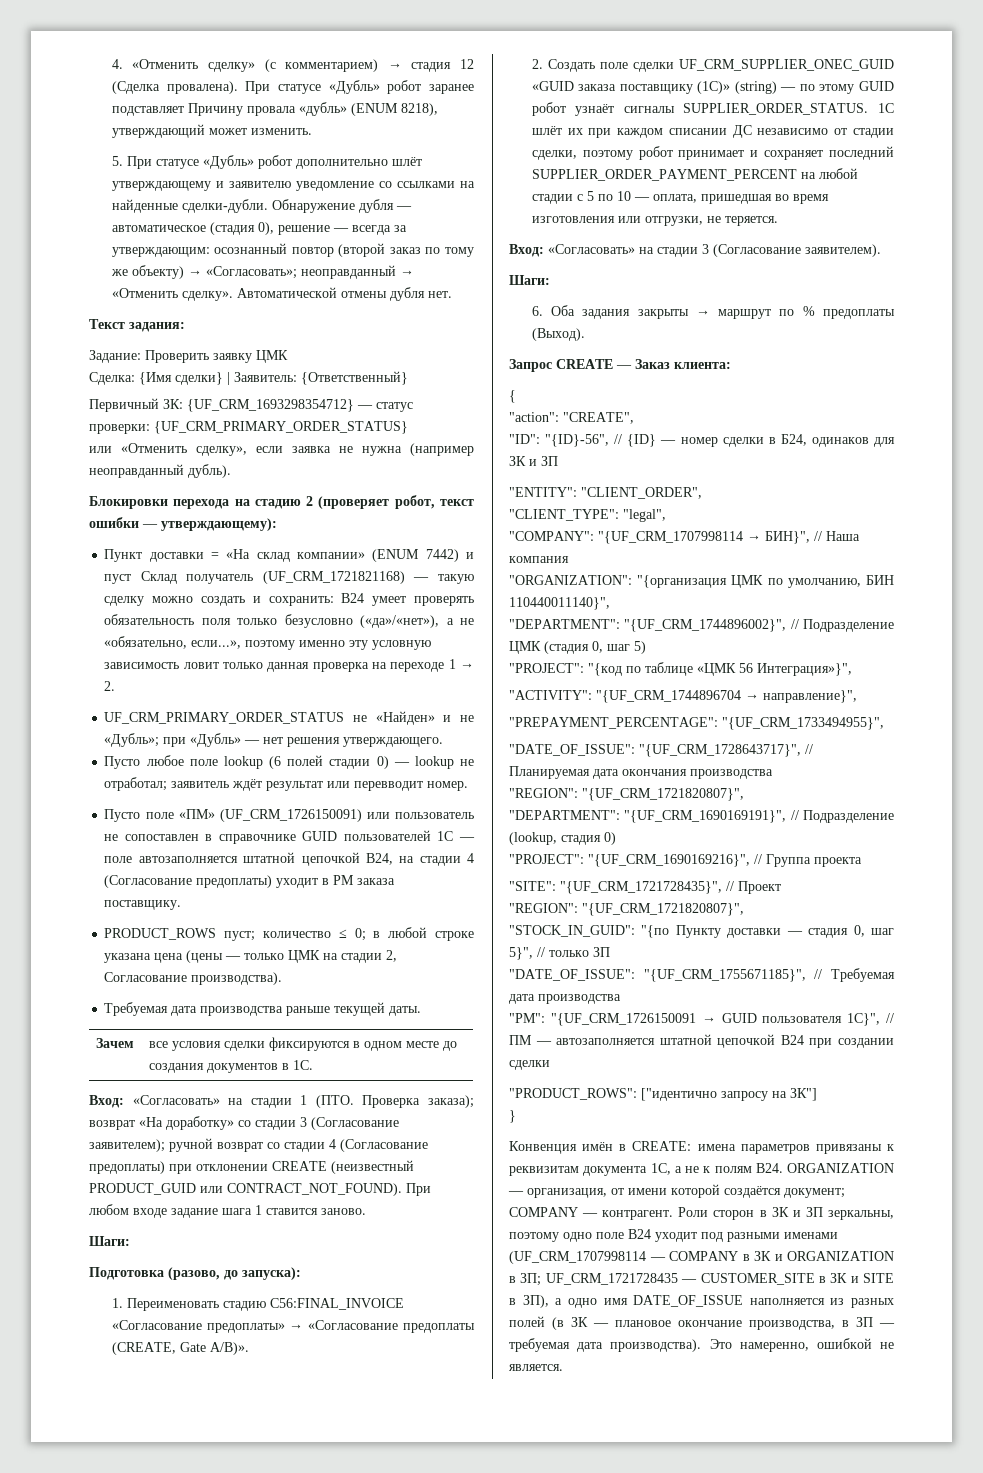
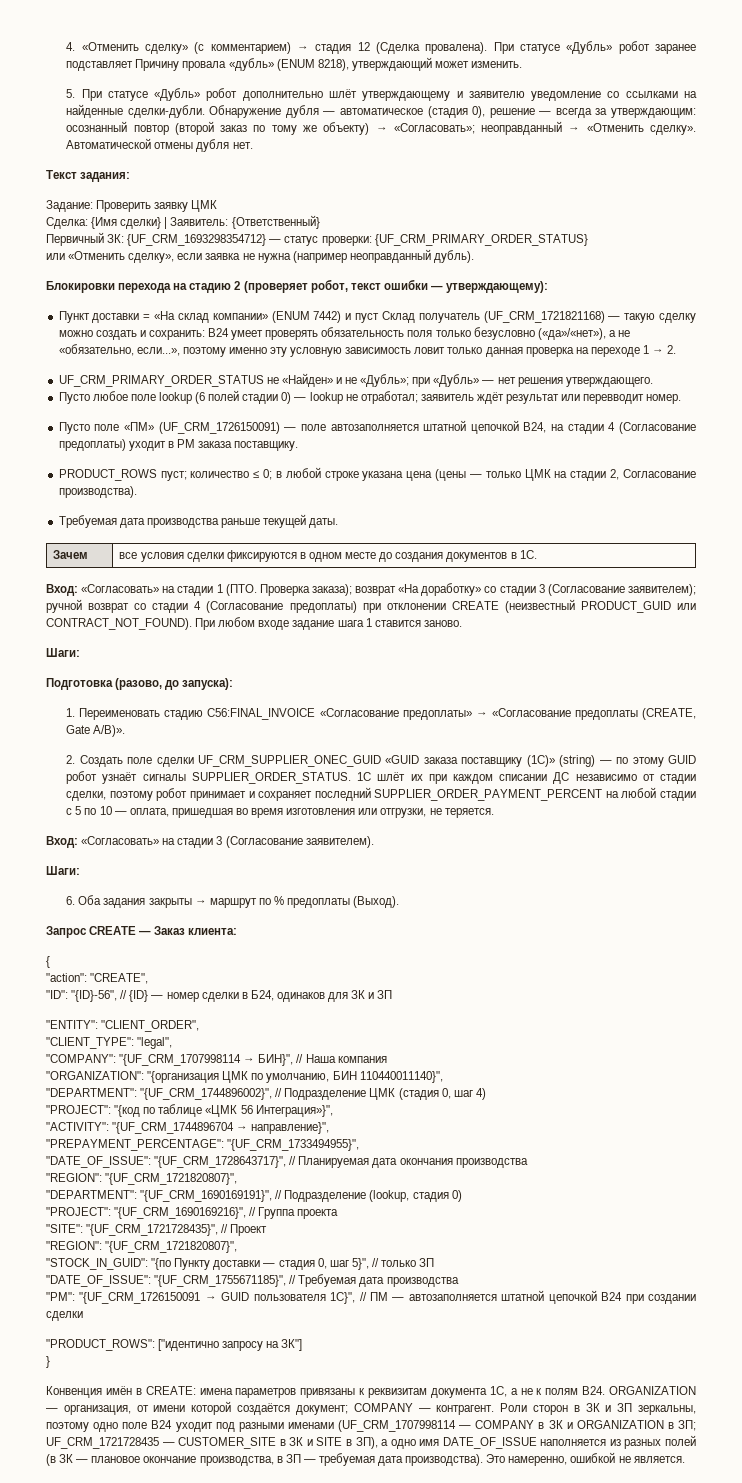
- Пусто поле «ПМ» (UF_CRM_1726150091) или пользователь не сопоставлен в справочнике GUID пользователей 1С — поле автозаполняется штатной цепочкой B24, на стадии 4 (Согласование предоплаты) уходит в PM заказа поставщику.
+ Пусто поле «ПМ» (UF_CRM_1726150091) — поле автозаполняется штатной цепочкой B24, на стадии 4 (Согласование предоплаты) уходит в PM заказа поставщику.
- "DEPARTMENT": "{UF_CRM_1744896002}", // Подразделение ЦМК (стадия 0, шаг 5)
+ "DEPARTMENT": "{UF_CRM_1744896002}", // Подразделение ЦМК (стадия 0, шаг 4)

